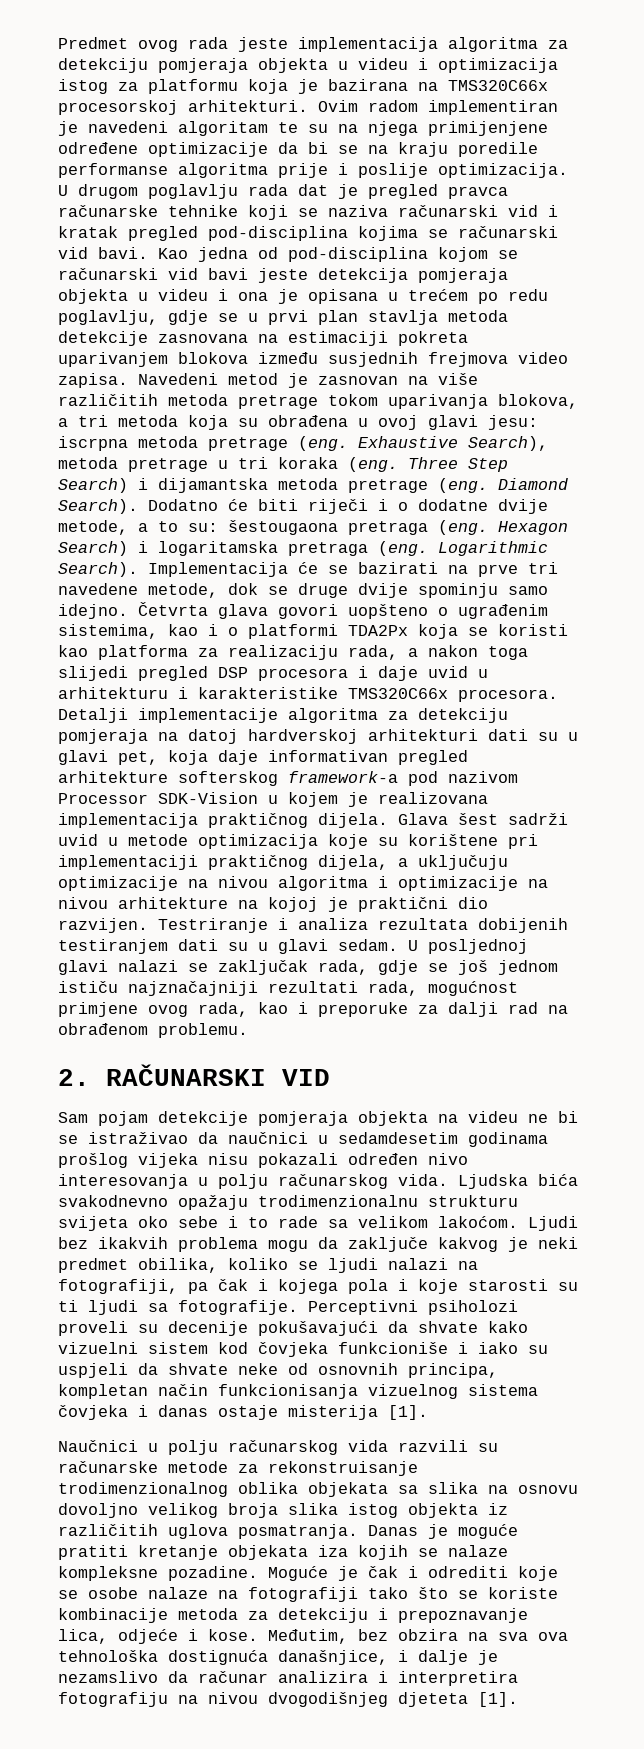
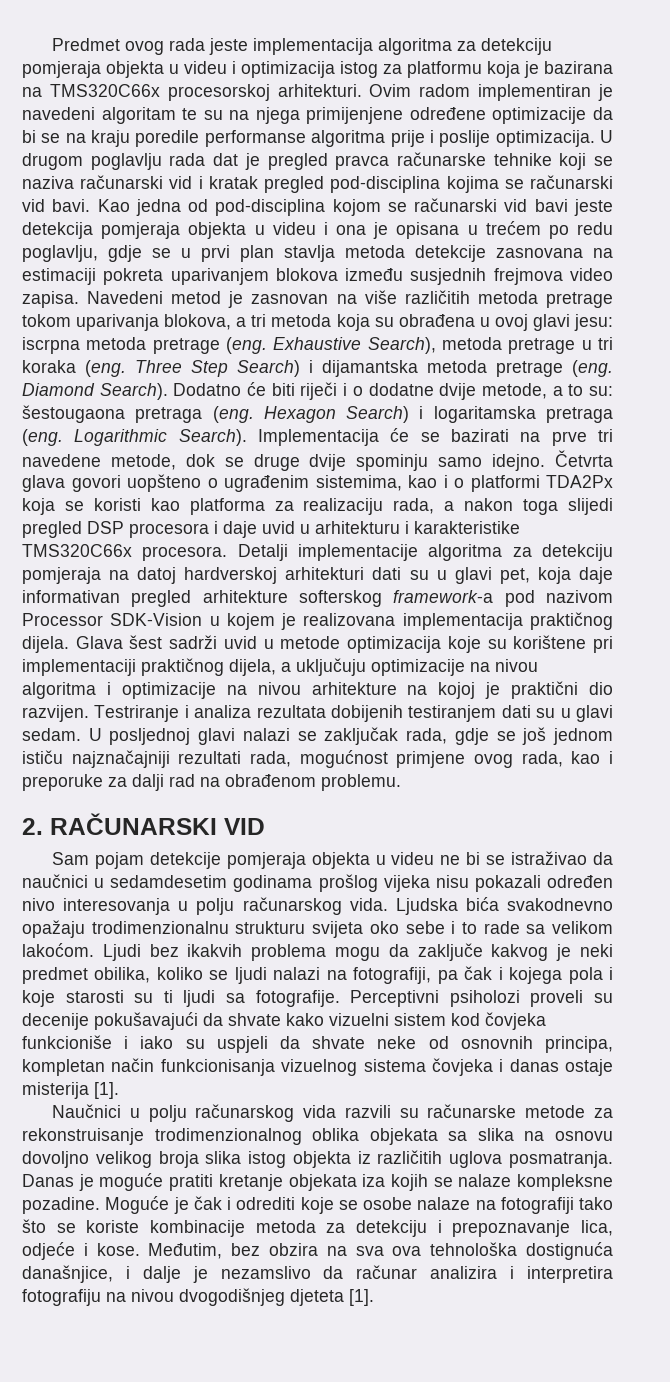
- Sam pojam detekcije pomjeraja objekta na videu ne bi se istraživao da naučnici u sedamdesetim godinama prošlog vijeka nisu pokazali određen nivo interesovanja u polju računarskog vida.
+ Sam pojam detekcije pomjeraja objekta u videu ne bi se istraživao da naučnici u sedamdesetim godinama prošlog vijeka nisu pokazali određen nivo interesovanja u polju računarskog vida.

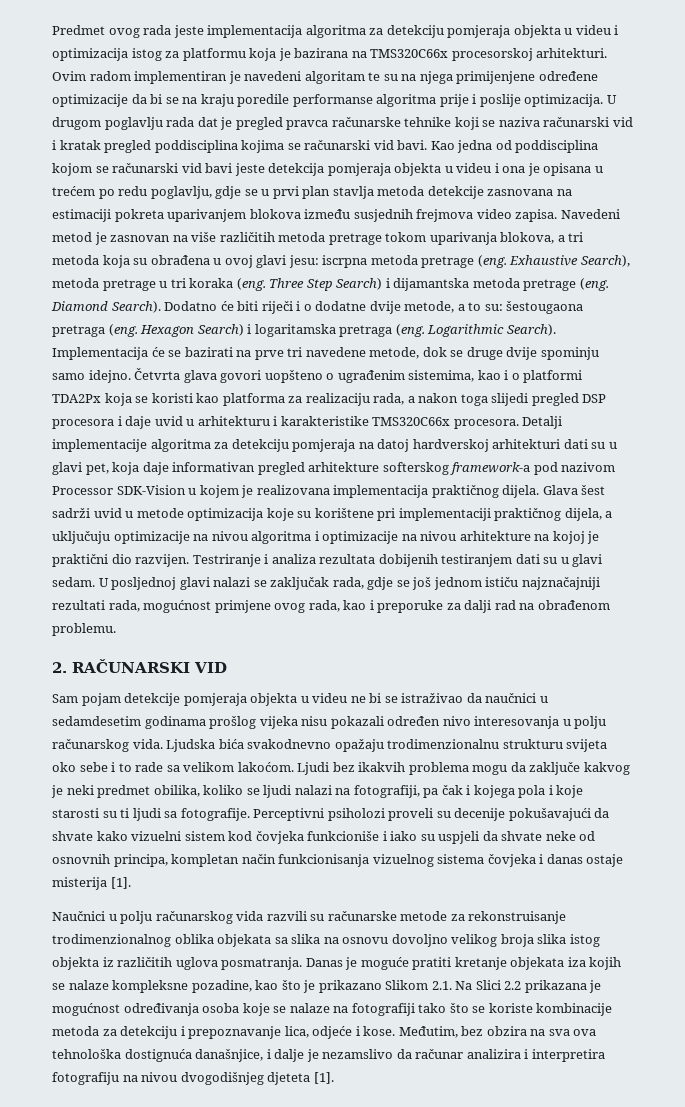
- U drugom poglavlju rada dat je pregled pravca računarske tehnike koji se naziva računarski vid i kratak pregled pod-disciplina kojima se računarski vid bavi.
+ U drugom poglavlju rada dat je pregled pravca računarske tehnike koji se naziva računarski vid i kratak pregled poddisciplina kojima se računarski vid bavi.
- Kao jedna od pod-disciplina kojom se računarski vid bavi jeste detekcija pomjeraja objekta u videu i ona je opisana u trećem po redu poglavlju, gdje se u prvi plan stavlja metoda detekcije zasnovana na estimaciji pokreta uparivanjem blokova između susjednih frejmova video zapisa.
+ Kao jedna od poddisciplina kojom se računarski vid bavi jeste detekcija pomjeraja objekta u videu i ona je opisana u trećem po redu poglavlju, gdje se u prvi plan stavlja metoda detekcije zasnovana na estimaciji pokreta uparivanjem blokova između susjednih frejmova video zapisa.
- Danas je moguće pratiti kretanje objekata iza kojih se nalaze kompleksne pozadine. Moguće je čak i odrediti koje se osobe nalaze na fotografiji tako što se koriste kombinacije metoda za detekciju i prepoznavanje lica, odjeće i kose.
+ Danas je moguće pratiti kretanje objekata iza kojih se nalaze kompleksne pozadine, kao što je prikazano Slikom 2.1. Na Slici 2.2 prikazana je mogućnost određivanja osoba koje se nalaze na fotografiji tako što se koriste kombinacije metoda za detekciju i prepoznavanje lica, odjeće i kose.

